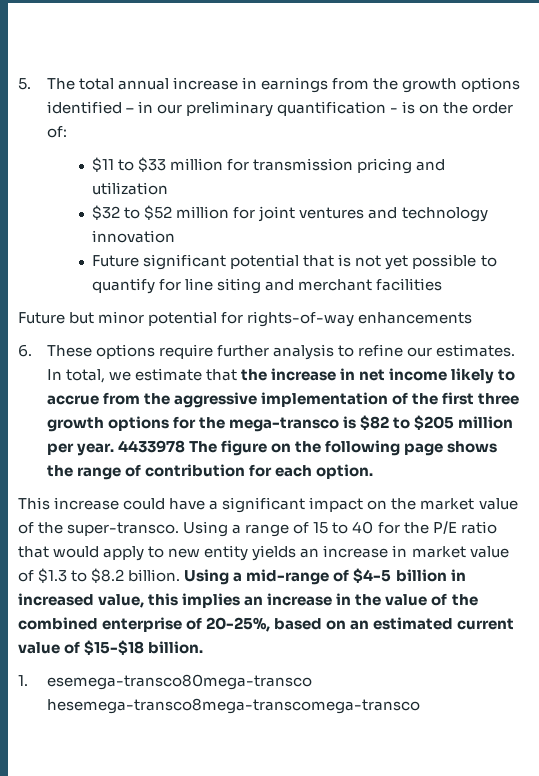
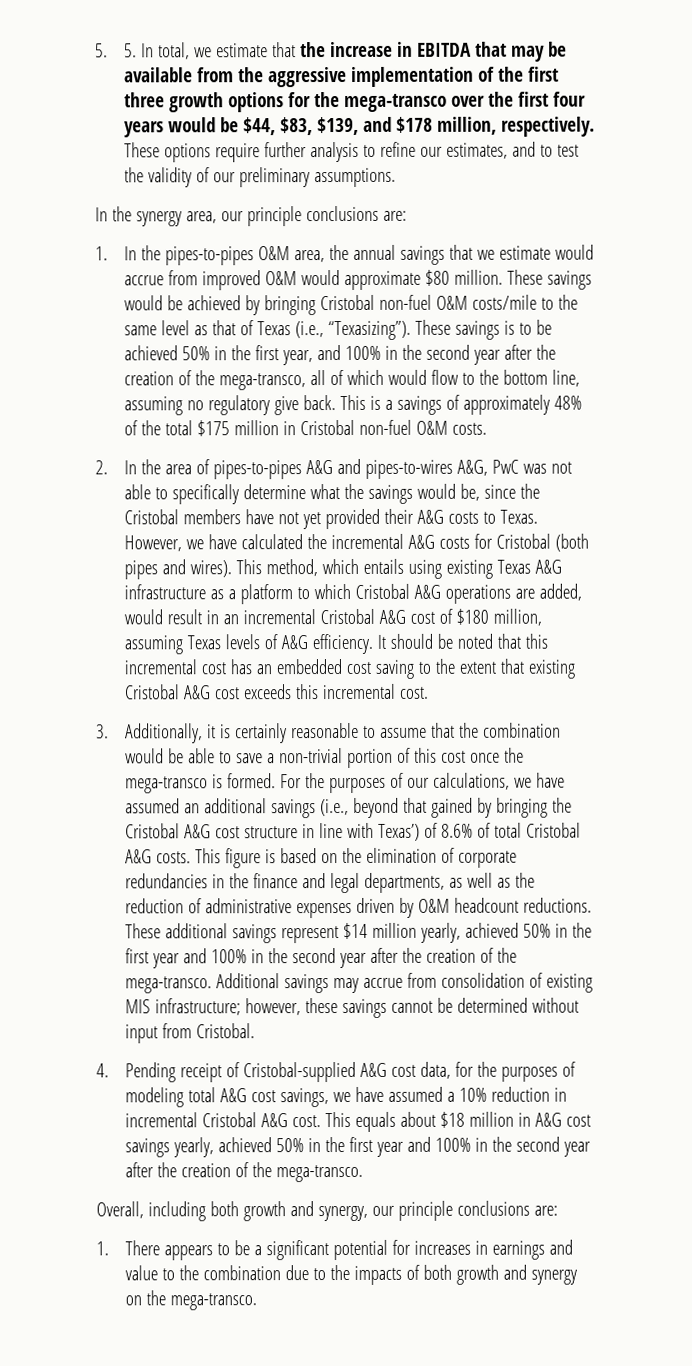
- 5. The total annual increase in earnings from the growth options identified – in our preliminary quantification - is on the order of:
- $11 to $33 million for transmission pricing and utilization
- $32 to $52 million for joint ventures and technology innovation
- Future significant potential that is not yet possible to quantify for line siting and merchant facilities
- Future but minor potential for rights-of-way enhancements
- 6. These options require further analysis to refine our estimates. In total, we estimate that the increase in net income likely to accrue from the aggressive implementation of the first three growth options for the mega-transco is $82 to $205 million per year. 4433978 The figure on the following page shows the range of contribution for each option.
- This increase could have a significant impact on the market value of the super-transco. Using a range of 15 to 40 for the P/E ratio that would apply to new entity yields an increase in market value of $1.3 to $8.2 billion. Using a mid-range of $4-5 billion in increased value, this implies an increase in the value of the combined enterprise of 20-25%, based on an estimated current value of $15-$18 billion.
- 1. esemega-transco80mega-transco hesemega-transco8mega-transcomega-transco
+ 5. 5. In total, we estimate that the increase in EBITDA that may be available from the aggressive implementation of the first three growth options for the mega-transco over the first four years would be $44, $83, $139, and $178 million, respectively. These options require further analysis to refine our estimates, and to test the validity of our preliminary assumptions.
+ In the synergy area, our principle conclusions are:
+ 1. In the pipes-to-pipes O&M area, the annual savings that we estimate would accrue from improved O&M would approximate $80 million. These savings would be achieved by bringing Cristobal non-fuel O&M costs/mile to the same level as that of Texas (i.e., “Texasizing”). These savings is to be achieved 50% in the first year, and 100% in the second year after the creation of the mega-transco, all of which would flow to the bottom line, assuming no regulatory give back. This is a savings of approximately 48% of the total $175 million in Cristobal non-fuel O&M costs.
+ 2. In the area of pipes-to-pipes A&G and pipes-to-wires A&G, PwC was not able to specifically determine what the savings would be, since the Cristobal members have not yet provided their A&G costs to Texas. However, we have calculated the incremental A&G costs for Cristobal (both pipes and wires). This method, which entails using existing Texas A&G infrastructure as a platform to which Cristobal A&G operations are added, would result in an incremental Cristobal A&G cost of $180 million, assuming Texas levels of A&G efficiency. It should be noted that this incremental cost has an embedded cost saving to the extent that existing Cristobal A&G cost exceeds this incremental cost.
+ 3. Additionally, it is certainly reasonable to assume that the combination would be able to save a non-trivial portion of this cost once the mega-transco is formed. For the purposes of our calculations, we have assumed an additional savings (i.e., beyond that gained by bringing the Cristobal A&G cost structure in line with Texas’) of 8.6% of total Cristobal A&G costs. This figure is based on the elimination of corporate redundancies in the finance and legal departments, as well as the reduction of administrative expenses driven by O&M headcount reductions. These additional savings represent $14 million yearly, achieved 50% in the first year and 100% in the second year after the creation of the mega-transco. Additional savings may accrue from consolidation of existing MIS infrastructure; however, these savings cannot be determined without input from Cristobal.
+ 4. Pending receipt of Cristobal-supplied A&G cost data, for the purposes of modeling total A&G cost savings, we have assumed a 10% reduction in incremental Cristobal A&G cost. This equals about $18 million in A&G cost savings yearly, achieved 50% in the first year and 100% in the second year after the creation of the mega-transco.
+ Overall, including both growth and synergy, our principle conclusions are:
+ 1. There appears to be a significant potential for increases in earnings and value to the combination due to the impacts of both growth and synergy on the mega-transco.

